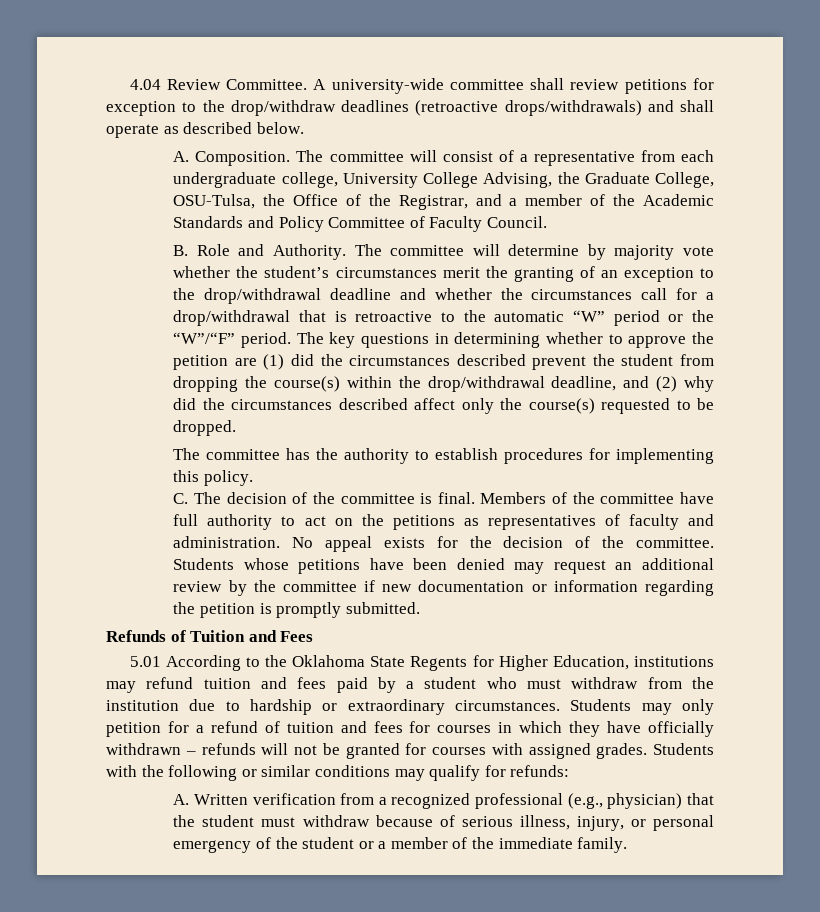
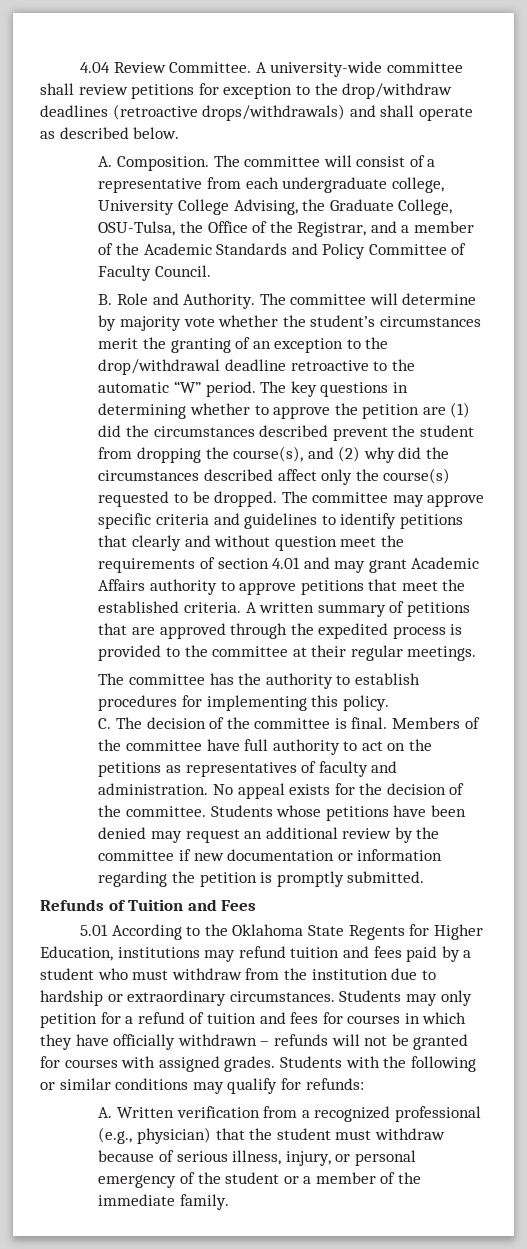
- The committee will determine by majority vote whether the student’s circumstances merit the granting of an exception to the drop/withdrawal deadline and whether the circumstances call for a drop/withdrawal that is retroactive to the automatic “W” period or the “W”/“F” period.
+ The committee will determine by majority vote whether the student’s circumstances merit the granting of an exception to the drop/withdrawal deadline retroactive to the automatic “W” period.
- The key questions in determining whether to approve the petition are (1) did the circumstances described prevent the student from dropping the course(s) within the drop/withdrawal deadline, and (2) why did the circumstances described affect only the course(s) requested to be dropped.
+ The key questions in determining whether to approve the petition are (1) did the circumstances described prevent the student from dropping the course(s), and (2) why did the circumstances described affect only the course(s) requested to be dropped. The committee may approve specific criteria and guidelines to identify petitions that clearly and without question meet the requirements of section 4.01 and may grant Academic Affairs authority to approve petitions that meet the established criteria. A written summary of petitions that are approved through the expedited process is provided to the committee at their regular meetings.

